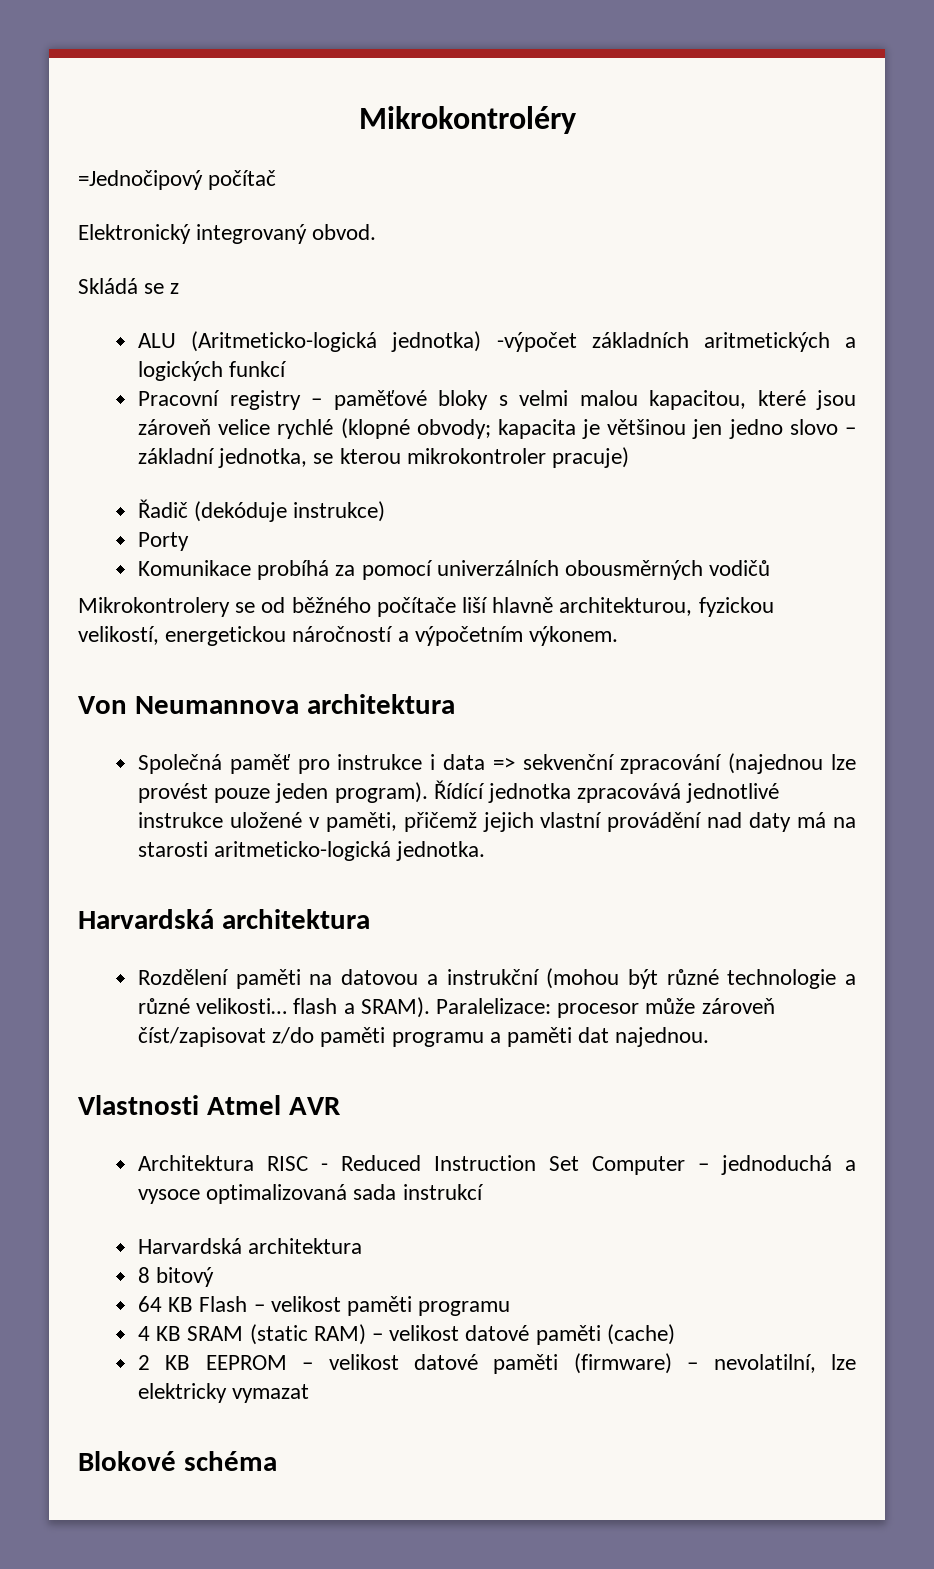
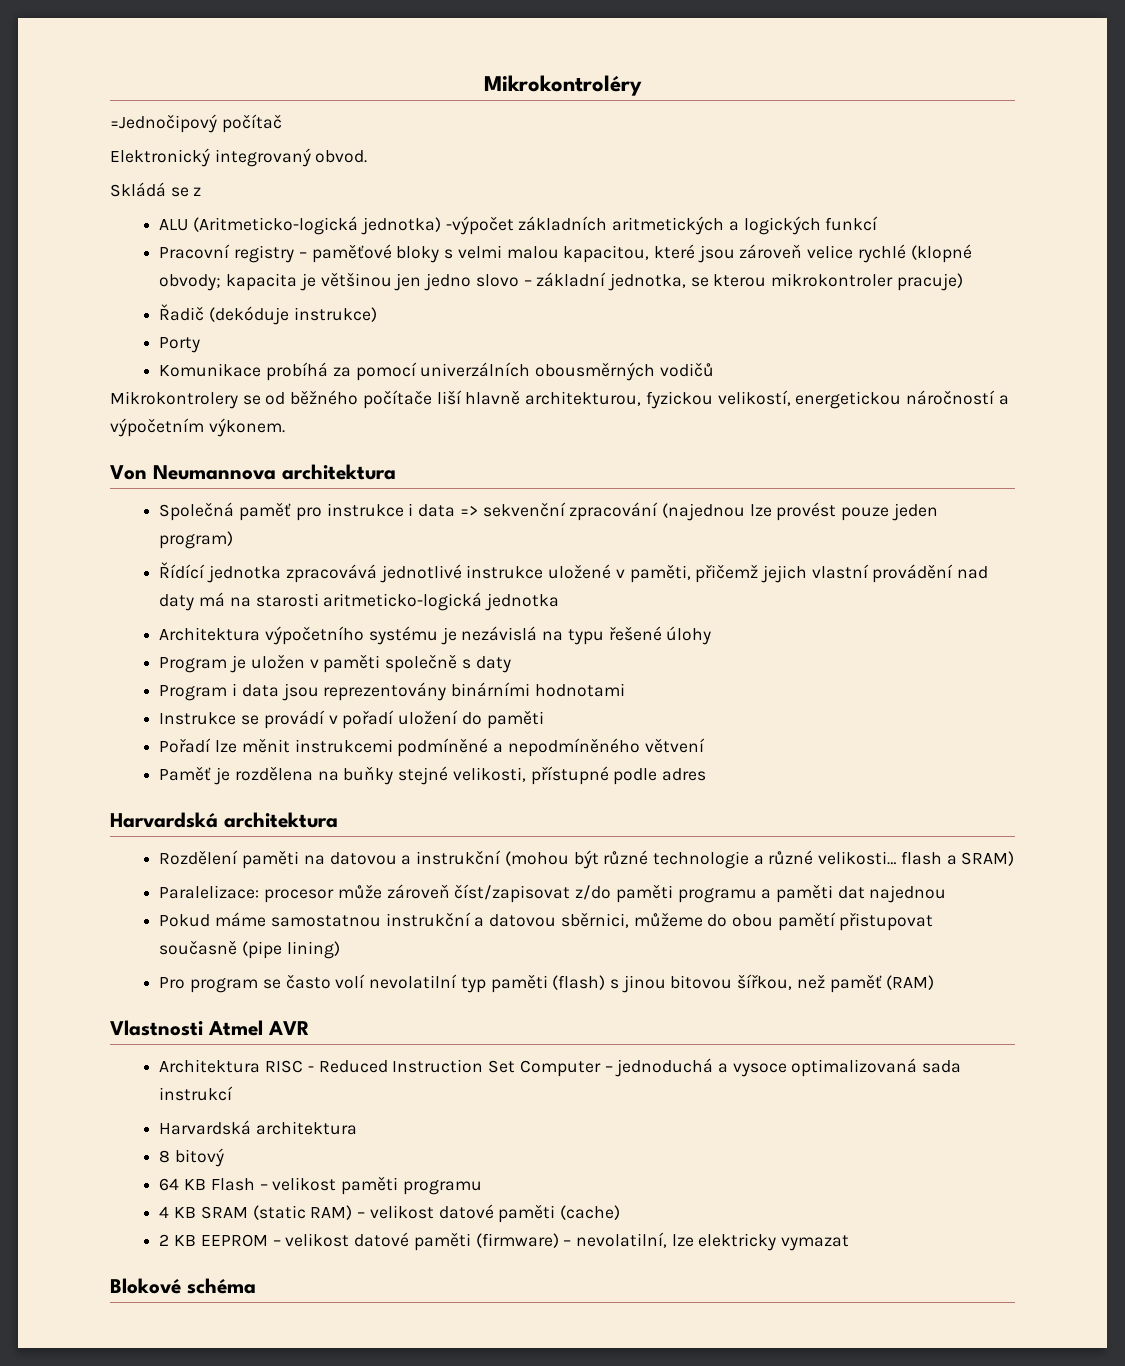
- Společná paměť pro instrukce i data => sekvenční zpracování (najednou lze provést pouze jeden program). Řídící jednotka zpracovává jednotlivé instrukce uložené v paměti, přičemž jejich vlastní provádění nad daty má na starosti aritmeticko-logická jednotka.
+ Společná paměť pro instrukce i data => sekvenční zpracování (najednou lze provést pouze jeden program)
+ Řídící jednotka zpracovává jednotlivé instrukce uložené v paměti, přičemž jejich vlastní provádění nad daty má na starosti aritmeticko-logická jednotka
+ Architektura výpočetního systému je nezávislá na typu řešené úlohy
+ Program je uložen v paměti společně s daty
+ Program i data jsou reprezentovány binárními hodnotami
+ Instrukce se provádí v pořadí uložení do paměti
+ Pořadí lze měnit instrukcemi podmíněné a nepodmíněného větvení
+ Paměť je rozdělena na buňky stejné velikosti, přístupné podle adres
- Rozdělení paměti na datovou a instrukční (mohou být různé technologie a různé velikosti… flash a SRAM). Paralelizace: procesor může zároveň číst/zapisovat z/do paměti programu a paměti dat najednou.
+ Rozdělení paměti na datovou a instrukční (mohou být různé technologie a různé velikosti… flash a SRAM)
+ Paralelizace: procesor může zároveň číst/zapisovat z/do paměti programu a paměti dat najednou
+ Pokud máme samostatnou instrukční a datovou sběrnici, můžeme do obou pamětí přistupovat současně (pipe lining)
+ Pro program se často volí nevolatilní typ paměti (flash) s jinou bitovou šířkou, než paměť (RAM)

